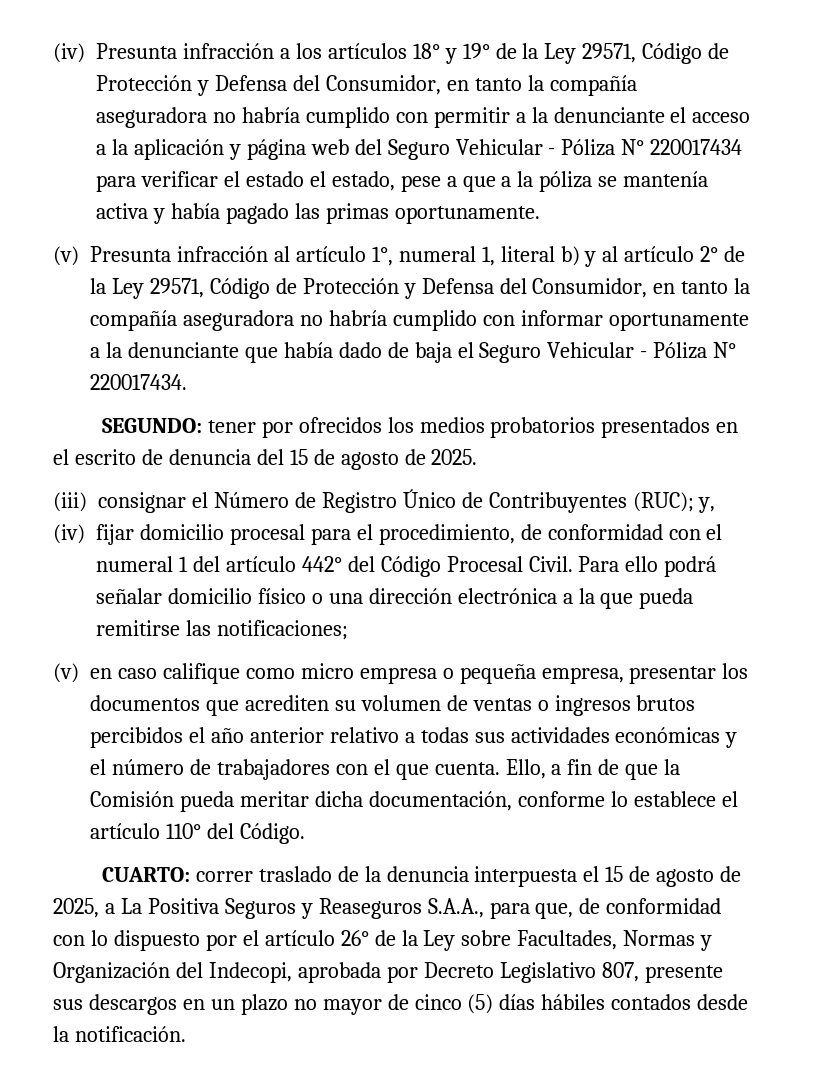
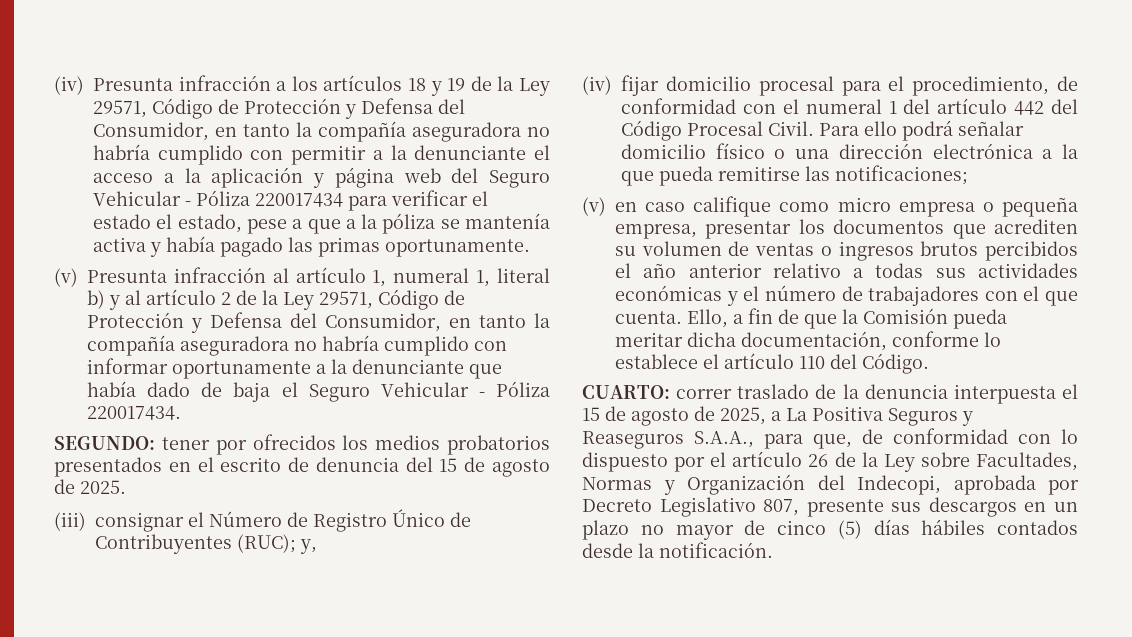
- (iv) Presunta infracción a los artículos 18° y 19° de la Ley 29571, Código de Protección y Defensa del Consumidor, en tanto la compañía aseguradora no habría cumplido con permitir a la denunciante el acceso a la aplicación y página web del Seguro Vehicular - Póliza N° 220017434 para verificar el estado el estado, pese a que a la póliza se mantenía activa y había pagado las primas oportunamente.
+ (iv) Presunta infracción a los artículos 18 y 19 de la Ley 29571, Código de Protección y Defensa del Consumidor, en tanto la compañía aseguradora no habría cumplido con permitir a la denunciante el acceso a la aplicación y página web del Seguro Vehicular - Póliza 220017434 para verificar el estado el estado, pese a que a la póliza se mantenía activa y había pagado las primas oportunamente.
- (v) Presunta infracción al artículo 1°, numeral 1, literal b) y al artículo 2° de la Ley 29571, Código de Protección y Defensa del Consumidor, en tanto la compañía aseguradora no habría cumplido con informar oportunamente a la denunciante que había dado de baja el Seguro Vehicular - Póliza N° 220017434.
+ (v) Presunta infracción al artículo 1, numeral 1, literal b) y al artículo 2 de la Ley 29571, Código de Protección y Defensa del Consumidor, en tanto la compañía aseguradora no habría cumplido con informar oportunamente a la denunciante que había dado de baja el Seguro Vehicular - Póliza 220017434.
- (iv) fijar domicilio procesal para el procedimiento, de conformidad con el numeral 1 del artículo 442° del Código Procesal Civil.
+ (iv) fijar domicilio procesal para el procedimiento, de conformidad con el numeral 1 del artículo 442 del Código Procesal Civil.
- Ello, a fin de que la Comisión pueda meritar dicha documentación, conforme lo establece el artículo 110° del Código.
+ Ello, a fin de que la Comisión pueda meritar dicha documentación, conforme lo establece el artículo 110 del Código.
- correr traslado de la denuncia interpuesta el 15 de agosto de 2025, a La Positiva Seguros y Reaseguros S.A.A., para que, de conformidad con lo dispuesto por el artículo 26° de la Ley sobre Facultades, Normas y Organización del Indecopi, aprobada por Decreto Legislativo 807, presente sus descargos en un plazo no mayor de cinco (5) días hábiles contados desde la notificación.
+ correr traslado de la denuncia interpuesta el 15 de agosto de 2025, a La Positiva Seguros y Reaseguros S.A.A., para que, de conformidad con lo dispuesto por el artículo 26 de la Ley sobre Facultades, Normas y Organización del Indecopi, aprobada por Decreto Legislativo 807, presente sus descargos en un plazo no mayor de cinco (5) días hábiles contados desde la notificación.

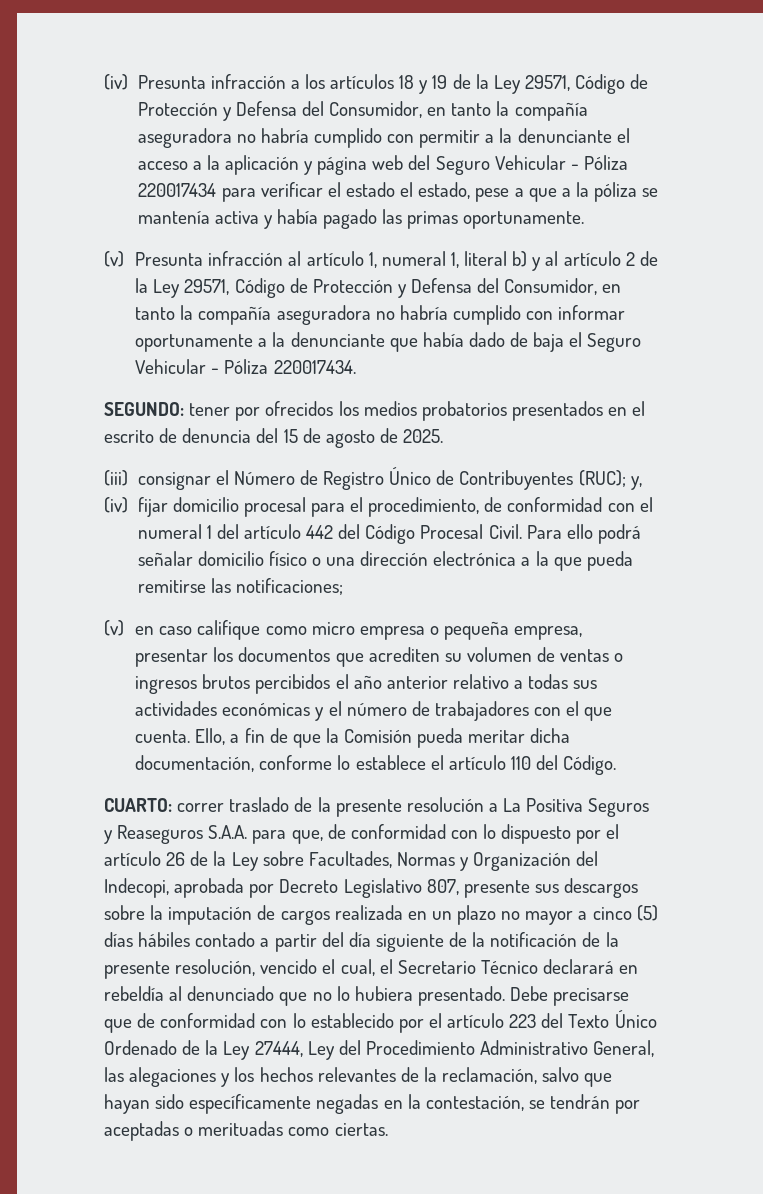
- CUARTO: correr traslado de la denuncia interpuesta el 15 de agosto de 2025, a La Positiva Seguros y Reaseguros S.A.A., para que, de conformidad con lo dispuesto por el artículo 26 de la Ley sobre Facultades, Normas y Organización del Indecopi, aprobada por Decreto Legislativo 807, presente sus descargos en un plazo no mayor de cinco (5) días hábiles contados desde la notificación.
+ CUARTO: correr traslado de la presente resolución a La Positiva Seguros y Reaseguros S.A.A. para que, de conformidad con lo dispuesto por el artículo 26 de la Ley sobre Facultades, Normas y Organización del Indecopi, aprobada por Decreto Legislativo 807, presente sus descargos sobre la imputación de cargos realizada en un plazo no mayor a cinco (5) días hábiles contado a partir del día siguiente de la notificación de la presente resolución, vencido el cual, el Secretario Técnico declarará en rebeldía al denunciado que no lo hubiera presentado. Debe precisarse que de conformidad con lo establecido por el artículo 223 del Texto Único Ordenado de la Ley 27444, Ley del Procedimiento Administrativo General, las alegaciones y los hechos relevantes de la reclamación, salvo que hayan sido específicamente negadas en la contestación, se tendrán por aceptadas o merituadas como ciertas.

